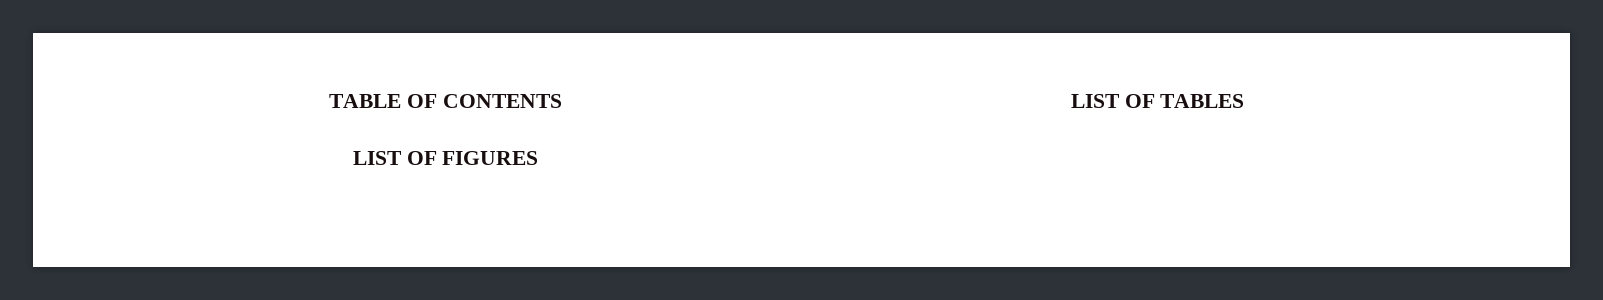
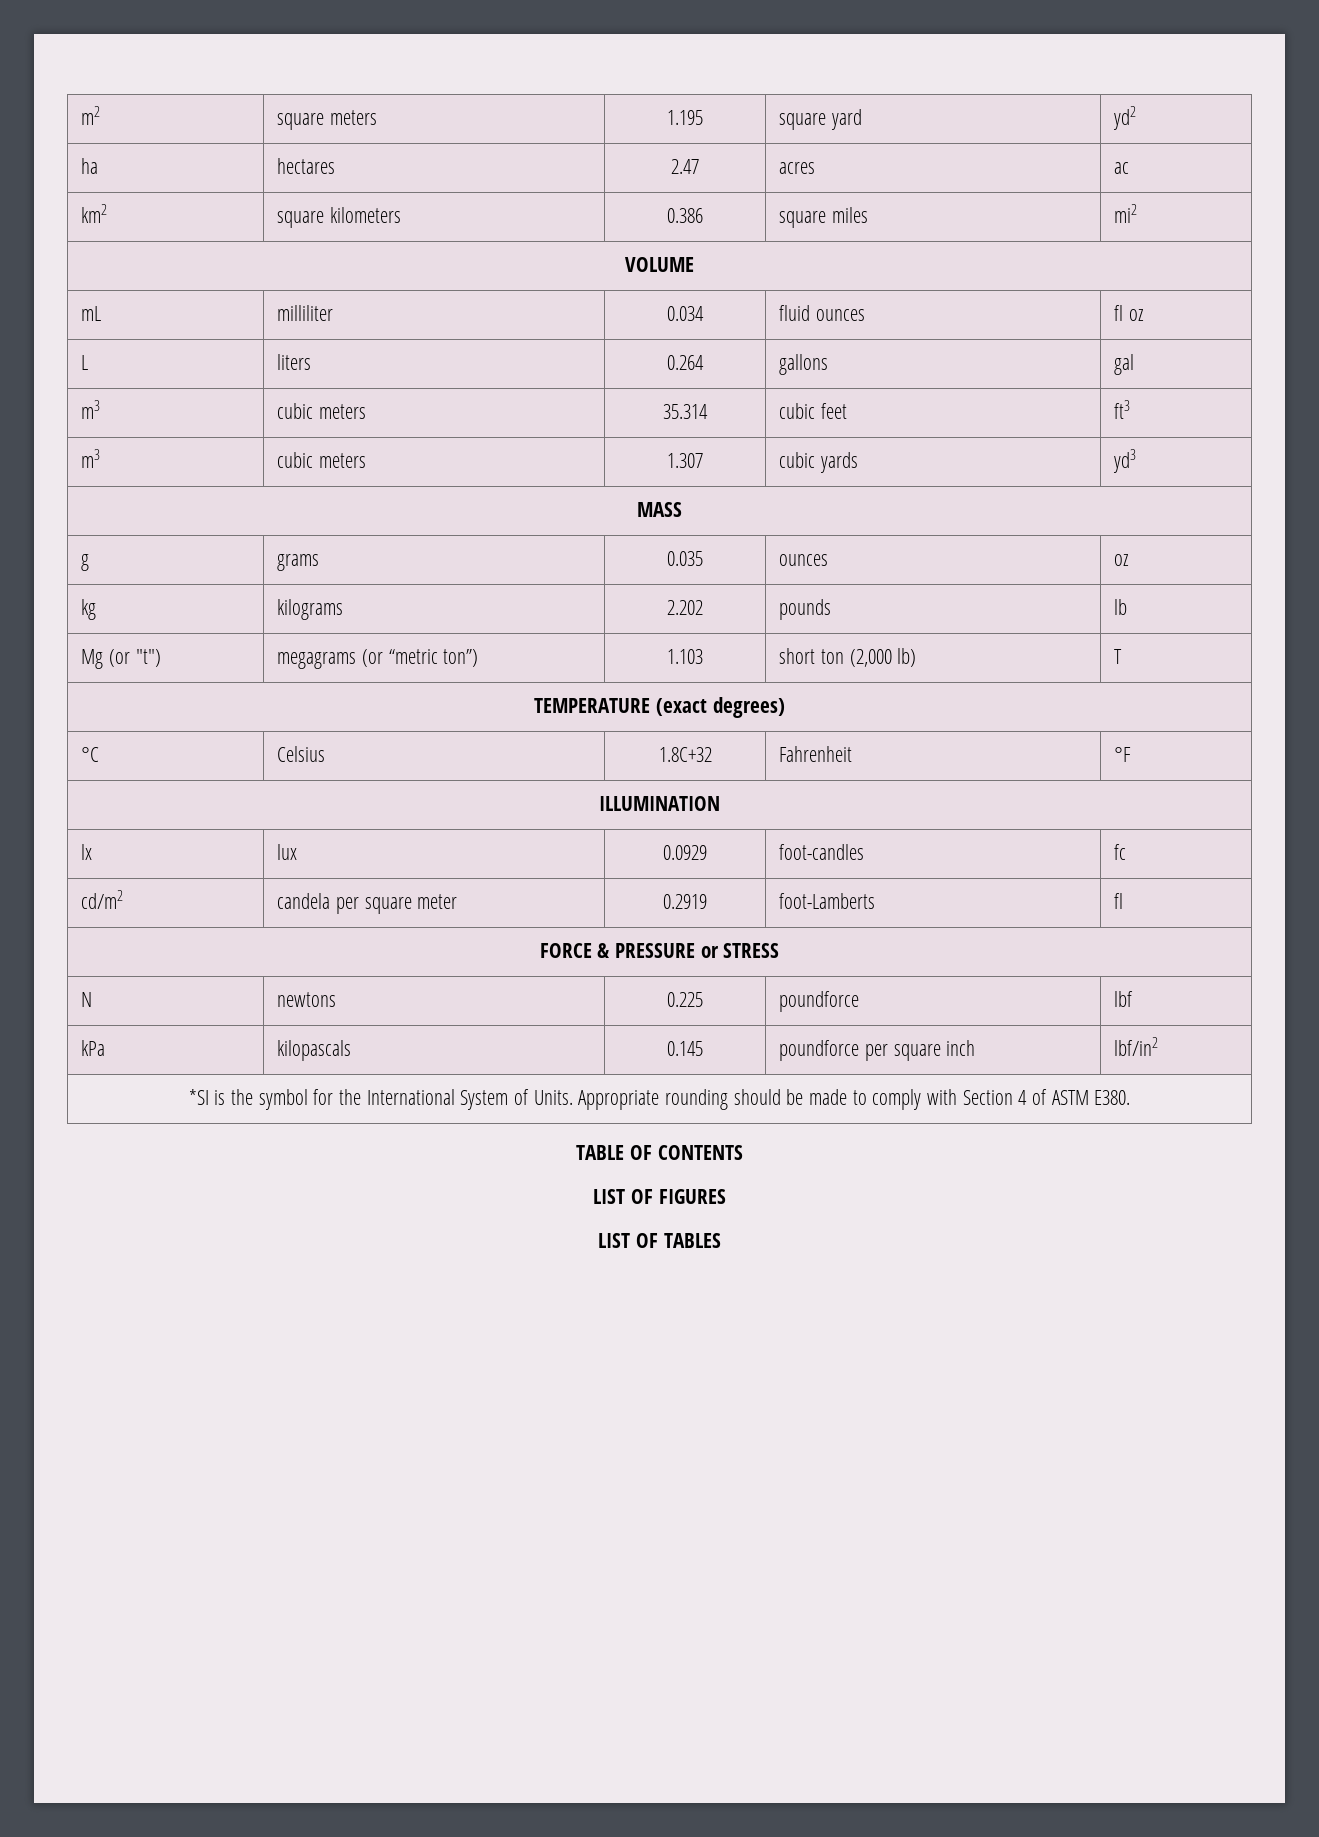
+ m2 | square meters | 1.195 | square yard | yd2
+ ha | hectares | 2.47 | acres | ac
+ km2 | square kilometers | 0.386 | square miles | mi2
+ VOLUME
+ mL | milliliter | 0.034 | fluid ounces | fl oz
+ L | liters | 0.264 | gallons | gal
+ m3 | cubic meters | 35.314 | cubic feet | ft3
+ m3 | cubic meters | 1.307 | cubic yards | yd3
+ MASS
+ g | grams | 0.035 | ounces | oz
+ kg | kilograms | 2.202 | pounds | lb
+ Mg (or "t") | megagrams (or “metric ton”) | 1.103 | short ton (2,000 lb) | T
+ TEMPERATURE (exact degrees)
+ °C | Celsius | 1.8C+32 | Fahrenheit | °F
+ ILLUMINATION
+ lx | lux | 0.0929 | foot-candles | fc
+ cd/m2 | candela per square meter | 0.2919 | foot-Lamberts | fl
+ FORCE & PRESSURE or STRESS
+ N | newtons | 0.225 | poundforce | lbf
+ kPa | kilopascals | 0.145 | poundforce per square inch | lbf/in2
+ *SI is the symbol for the International System of Units. Appropriate rounding should be made to comply with Section 4 of ASTM E380.

